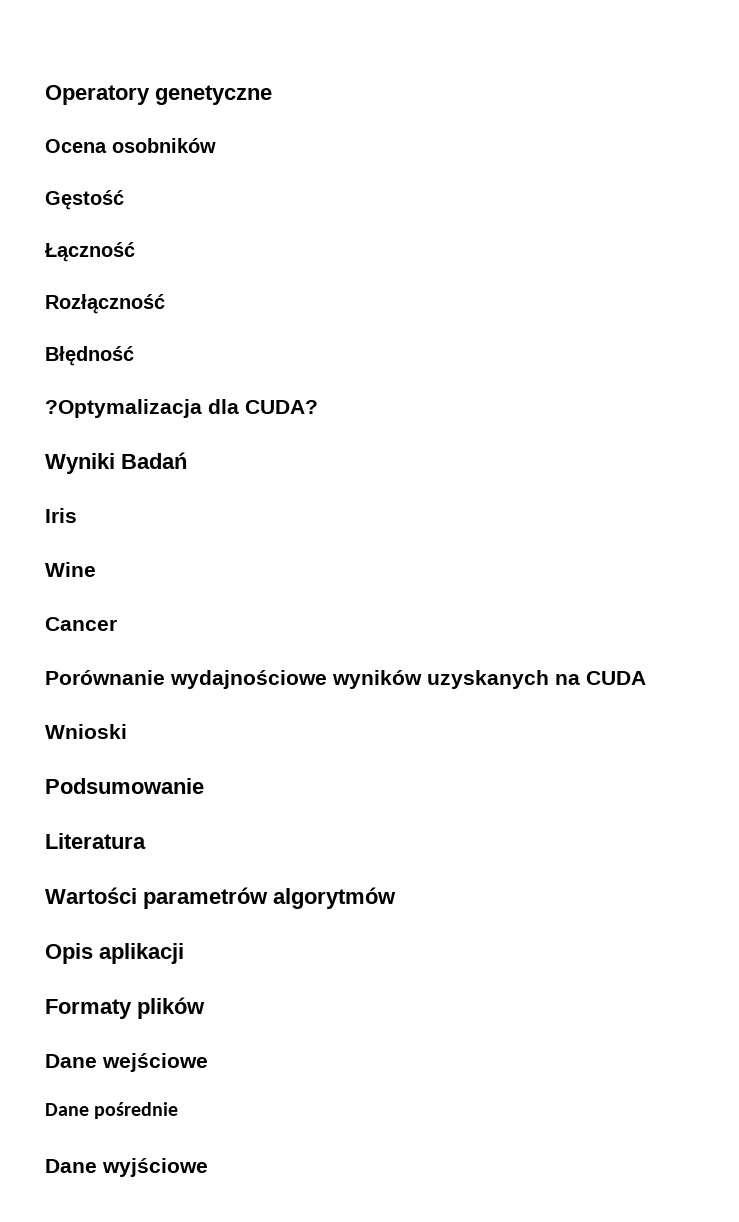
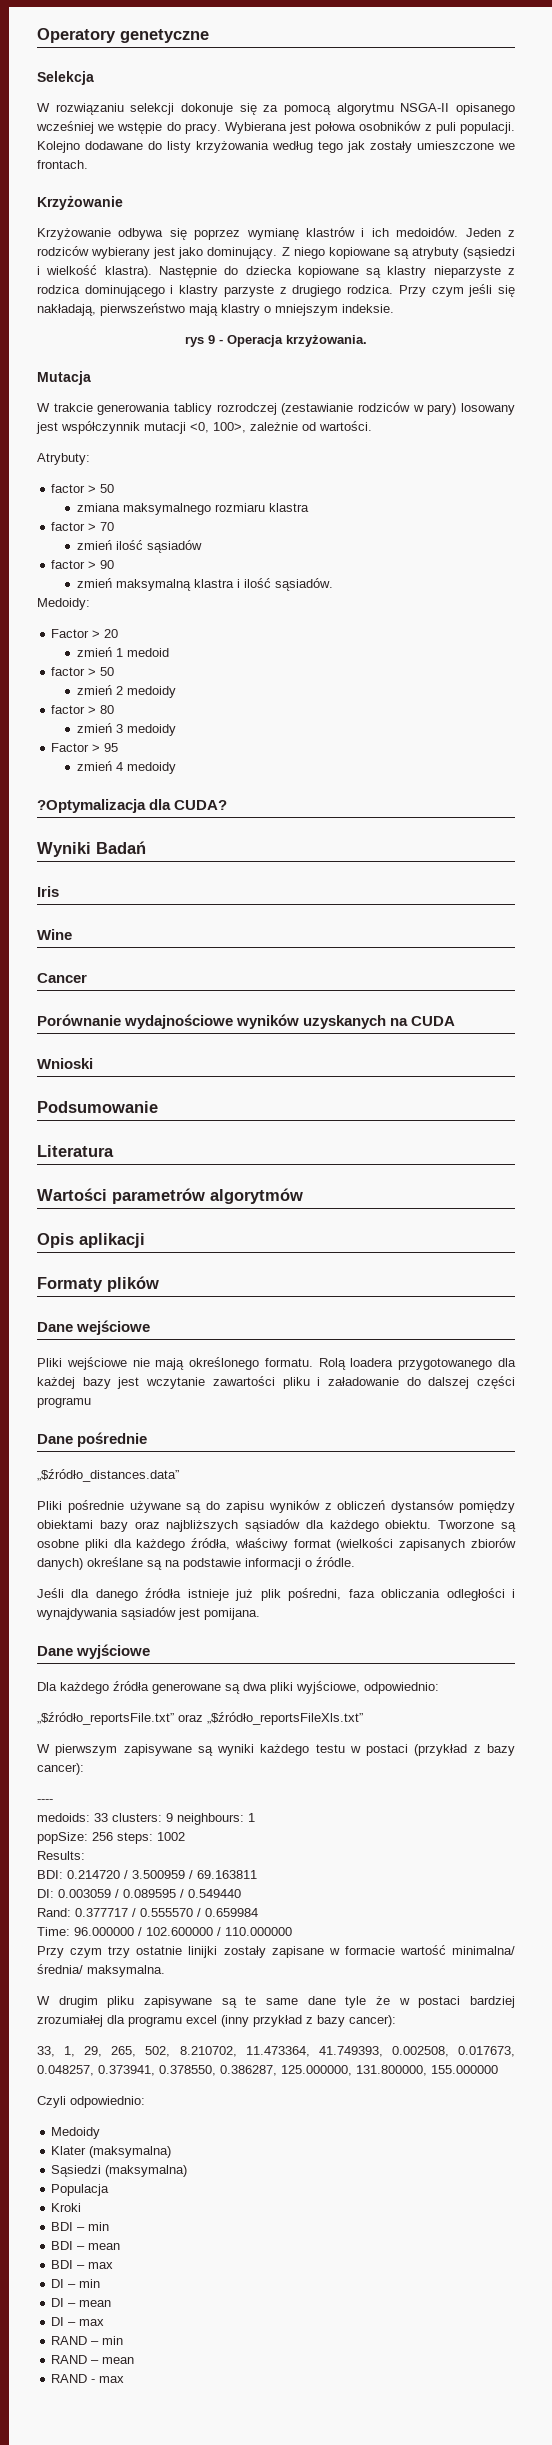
- Ocena osobników
- Gęstość
- Łączność
- Rozłączność
- Błędność
+ Selekcja
+ W rozwiązaniu selekcji dokonuje się za pomocą algorytmu NSGA-II opisanego wcześniej we wstępie do pracy. Wybierana jest połowa osobników z puli populacji. Kolejno dodawane do listy krzyżowania według tego jak zostały umieszczone we frontach.
+ Krzyżowanie
+ Krzyżowanie odbywa się poprzez wymianę klastrów i ich medoidów. Jeden z rodziców wybierany jest jako dominujący. Z niego kopiowane są atrybuty (sąsiedzi i wielkość klastra). Następnie do dziecka kopiowane są klastry nieparzyste z rodzica dominującego i klastry parzyste z drugiego rodzica. Przy czym jeśli się nakładają, pierwszeństwo mają klastry o mniejszym indeksie.
+ rys 9 - Operacja krzyżowania.
+ Mutacja
+ W trakcie generowania tablicy rozrodczej (zestawianie rodziców w pary) losowany jest współczynnik mutacji <0, 100>, zależnie od wartości.
+ Atrybuty:
+ factor > 50
+ zmiana maksymalnego rozmiaru klastra
+ factor > 70
+ zmień ilość sąsiadów
+ factor > 90
+ zmień maksymalną klastra i ilość sąsiadów.
+ Medoidy:
+ Factor > 20
+ zmień 1 medoid
+ factor > 50
+ zmień 2 medoidy
+ factor > 80
+ zmień 3 medoidy
+ Factor > 95
+ zmień 4 medoidy
+ Pliki wejściowe nie mają określonego formatu. Rolą loadera przygotowanego dla każdej bazy jest wczytanie zawartości pliku i załadowanie do dalszej części programu
  Dane pośrednie
+ „$źródło_distances.data”
+ Pliki pośrednie używane są do zapisu wyników z obliczeń dystansów pomiędzy obiektami bazy oraz najbliższych sąsiadów dla każdego obiektu. Tworzone są osobne pliki dla każdego źródła, właściwy format (wielkości zapisanych zbiorów danych) określane są na podstawie informacji o źródle.
+ Jeśli dla danego źródła istnieje już plik pośredni, faza obliczania odległości i wynajdywania sąsiadów jest pomijana.
  Dane wyjściowe
+ Dla każdego źródła generowane są dwa pliki wyjściowe, odpowiednio:
+ „$źródło_reportsFile.txt” oraz „$źródło_reportsFileXls.txt”
+ W pierwszym zapisywane są wyniki każdego testu w postaci (przykład z bazy cancer):
+ ----
+ medoids: 33 clusters: 9 neighbours: 1
+ popSize: 256 steps: 1002
+ Results:
+ BDI: 0.214720 / 3.500959 / 69.163811
+ DI: 0.003059 / 0.089595 / 0.549440
+ Rand: 0.377717 / 0.555570 / 0.659984
+ Time: 96.000000 / 102.600000 / 110.000000
+ Przy czym trzy ostatnie linijki zostały zapisane w formacie wartość minimalna/ średnia/ maksymalna.
+ W drugim pliku zapisywane są te same dane tyle że w postaci bardziej zrozumiałej dla programu excel (inny przykład z bazy cancer):
+ 33, 1, 29, 265, 502, 8.210702, 11.473364, 41.749393, 0.002508, 0.017673, 0.048257, 0.373941, 0.378550, 0.386287, 125.000000, 131.800000, 155.000000
+ Czyli odpowiednio:
+ Medoidy
+ Klater (maksymalna)
+ Sąsiedzi (maksymalna)
+ Populacja
+ Kroki
+ BDI – min
+ BDI – mean
+ BDI – max
+ DI – min
+ DI – mean
+ DI – max
+ RAND – min
+ RAND – mean
+ RAND - max

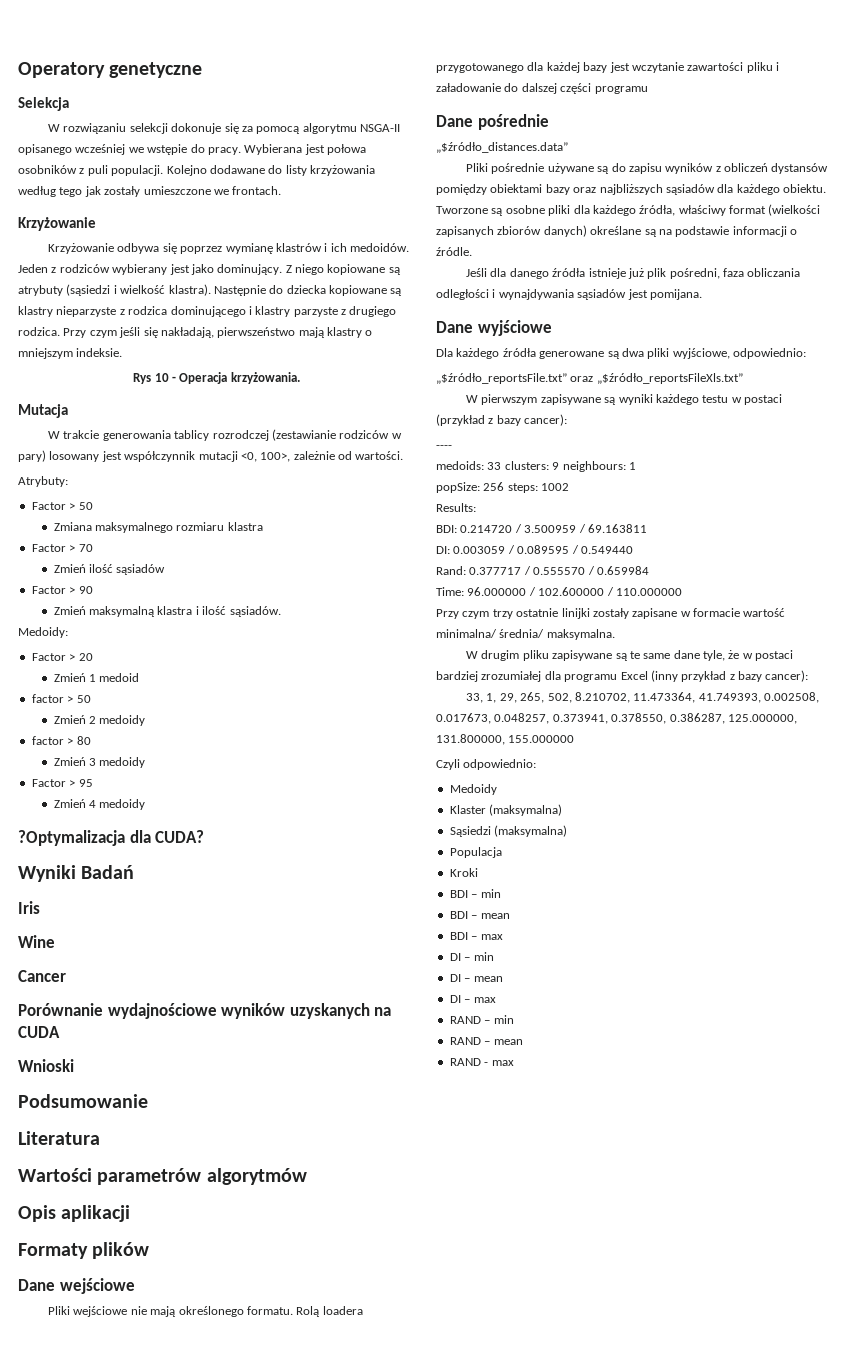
- rys 9 - Operacja krzyżowania.
+ Rys 10 - Operacja krzyżowania.
  Atrybuty:
- factor > 50
- zmiana maksymalnego rozmiaru klastra
+ Factor > 50
+ Zmiana maksymalnego rozmiaru klastra
- factor > 70
+ Factor > 70
- zmień ilość sąsiadów
+ Zmień ilość sąsiadów
- factor > 90
+ Factor > 90
- zmień maksymalną klastra i ilość sąsiadów.
+ Zmień maksymalną klastra i ilość sąsiadów.
- zmień 1 medoid
+ Zmień 1 medoid
- zmień 2 medoidy
+ Zmień 2 medoidy
- zmień 3 medoidy
+ Zmień 3 medoidy
- zmień 4 medoidy
+ Zmień 4 medoidy
- W drugim pliku zapisywane są te same dane tyle że w postaci bardziej zrozumiałej dla programu excel (inny przykład z bazy cancer):
+ W drugim pliku zapisywane są te same dane tyle, że w postaci bardziej zrozumiałej dla programu Excel (inny przykład z bazy cancer):
- Klater (maksymalna)
+ Klaster (maksymalna)

